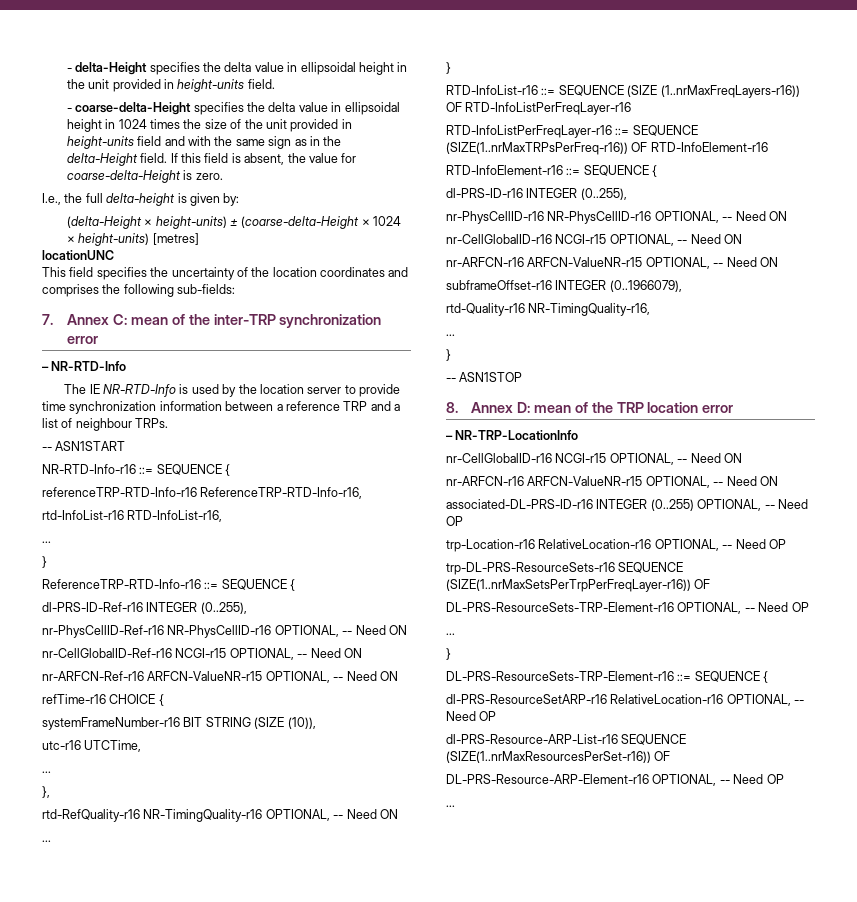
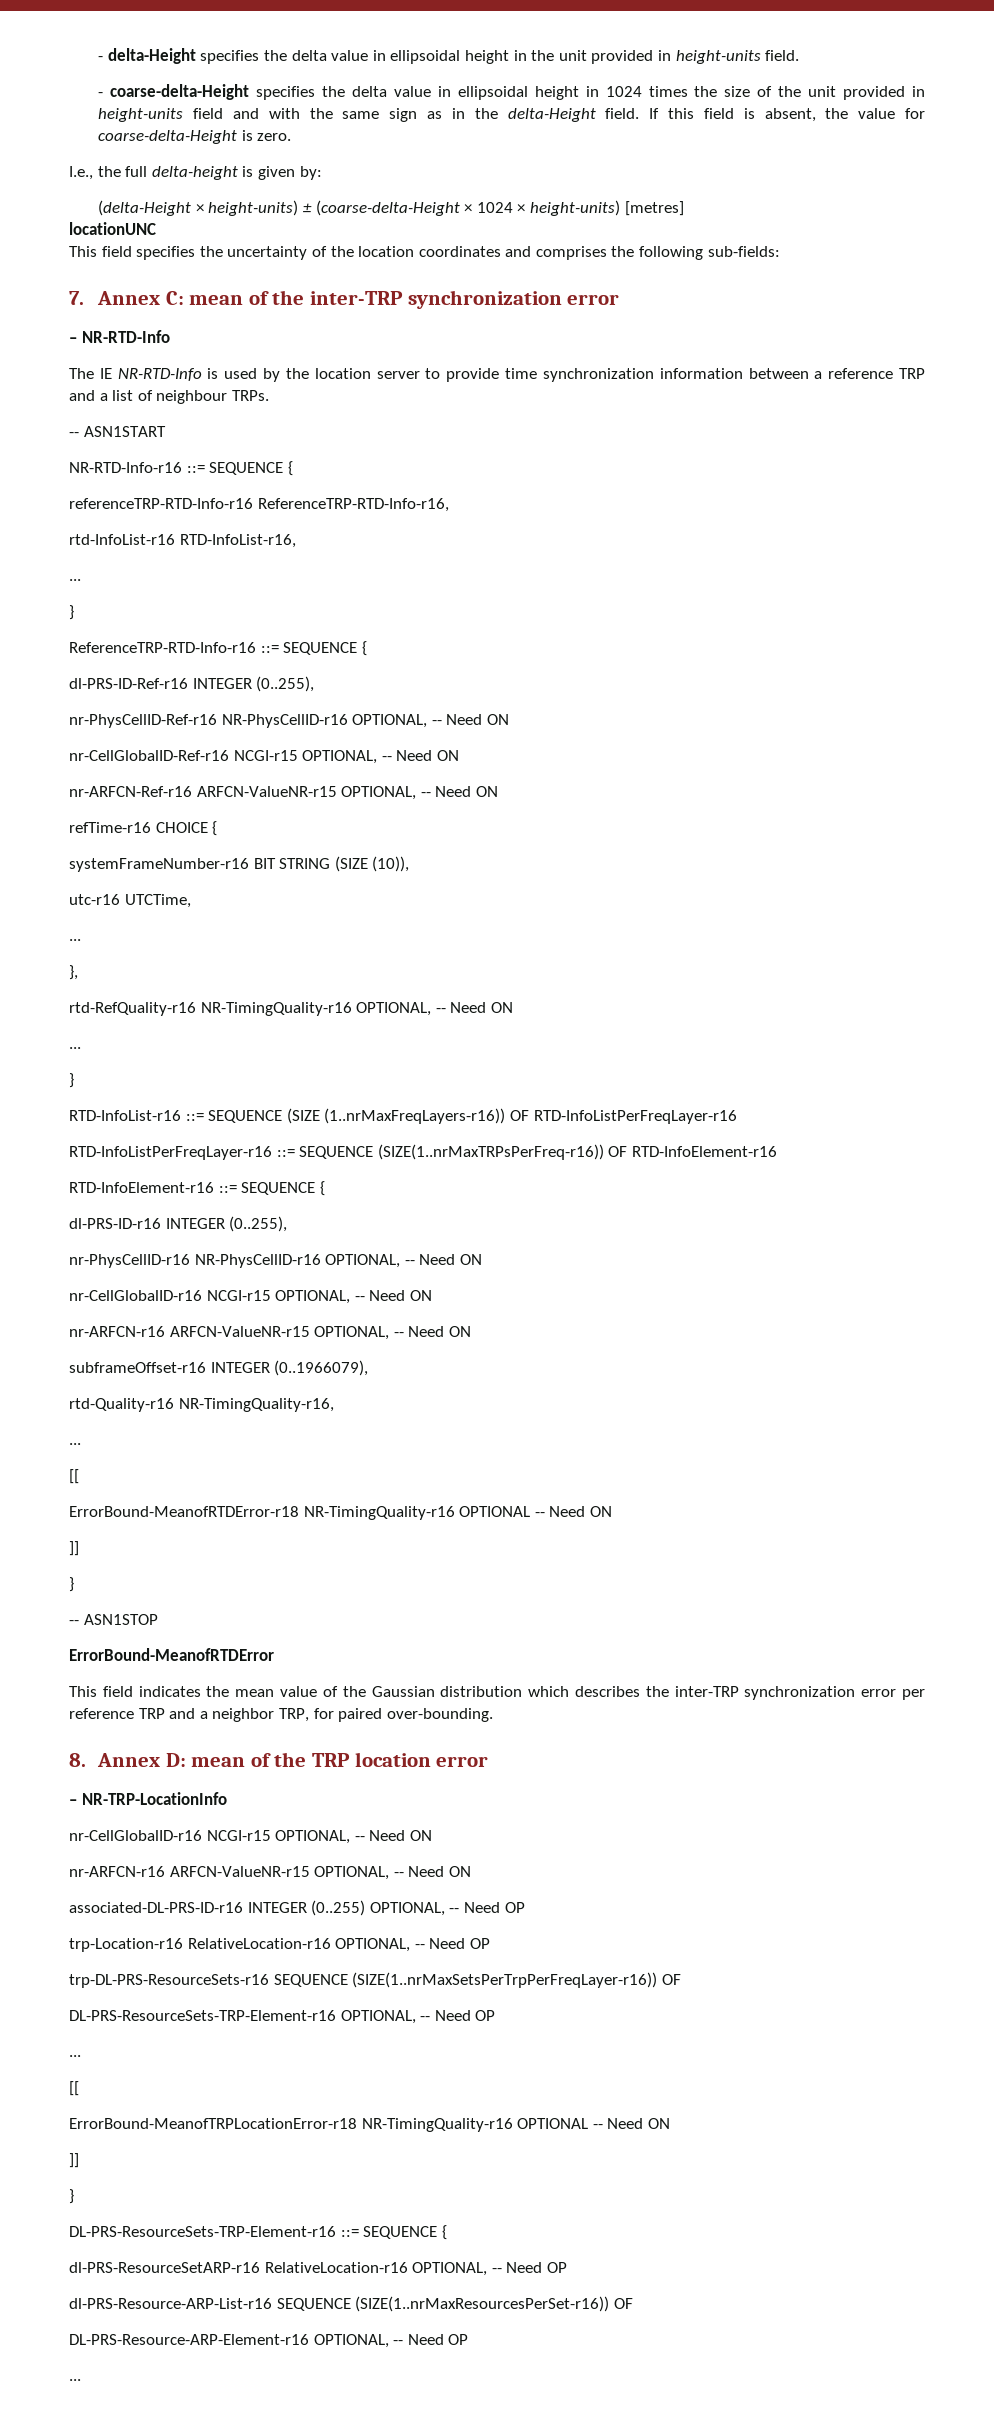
  rtd-Quality-r16 NR-TimingQuality-r16,
  ...
+ [[
+ ErrorBound-MeanofRTDError-r18 NR-TimingQuality-r16 OPTIONAL -- Need ON
+ ]]
  }
  -- ASN1STOP
+ ErrorBound-MeanofRTDError
+ This field indicates the mean value of the Gaussian distribution which describes the inter-TRP synchronization error per reference TRP and a neighbor TRP, for paired over-bounding.
  DL-PRS-ResourceSets-TRP-Element-r16 OPTIONAL, -- Need OP
  ...
+ [[
+ ErrorBound-MeanofTRPLocationError-r18 NR-TimingQuality-r16 OPTIONAL -- Need ON
+ ]]

